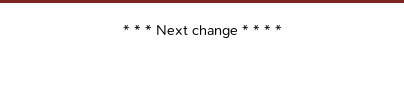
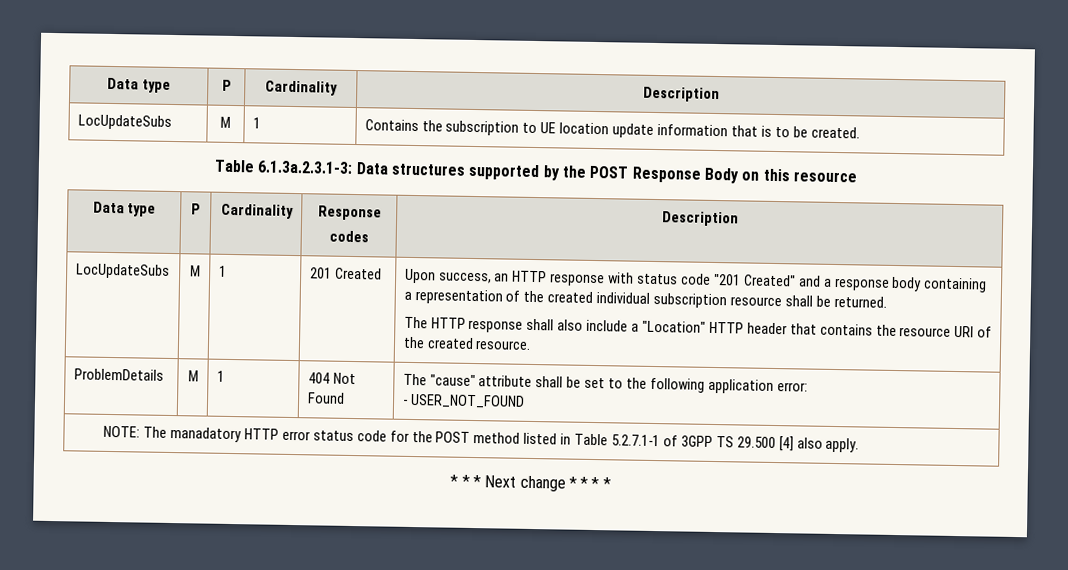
+ Data type | P | Cardinality | Description
+ LocUpdateSubs | M | 1 | Contains the subscription to UE location update information that is to be created.
+ Table 6.1.3a.2.3.1-3: Data structures supported by the POST Response Body on this resource
+ Data type | P | Cardinality | Response
+ codes | Description
+ LocUpdateSubs | M | 1 | 201 Created | Upon success, an HTTP response with status code "201 Created" and a response body containing a representation of the created individual subscription resource shall be returned.
+ The HTTP response shall also include a "Location" HTTP header that contains the resource URI of the created resource.
+ ProblemDetails | M | 1 | 404 Not Found | The "cause" attribute shall be set to the following application error:
+ - USER_NOT_FOUND
+ NOTE: The manadatory HTTP error status code for the POST method listed in Table 5.2.7.1-1 of 3GPP TS 29.500 [4] also apply.

